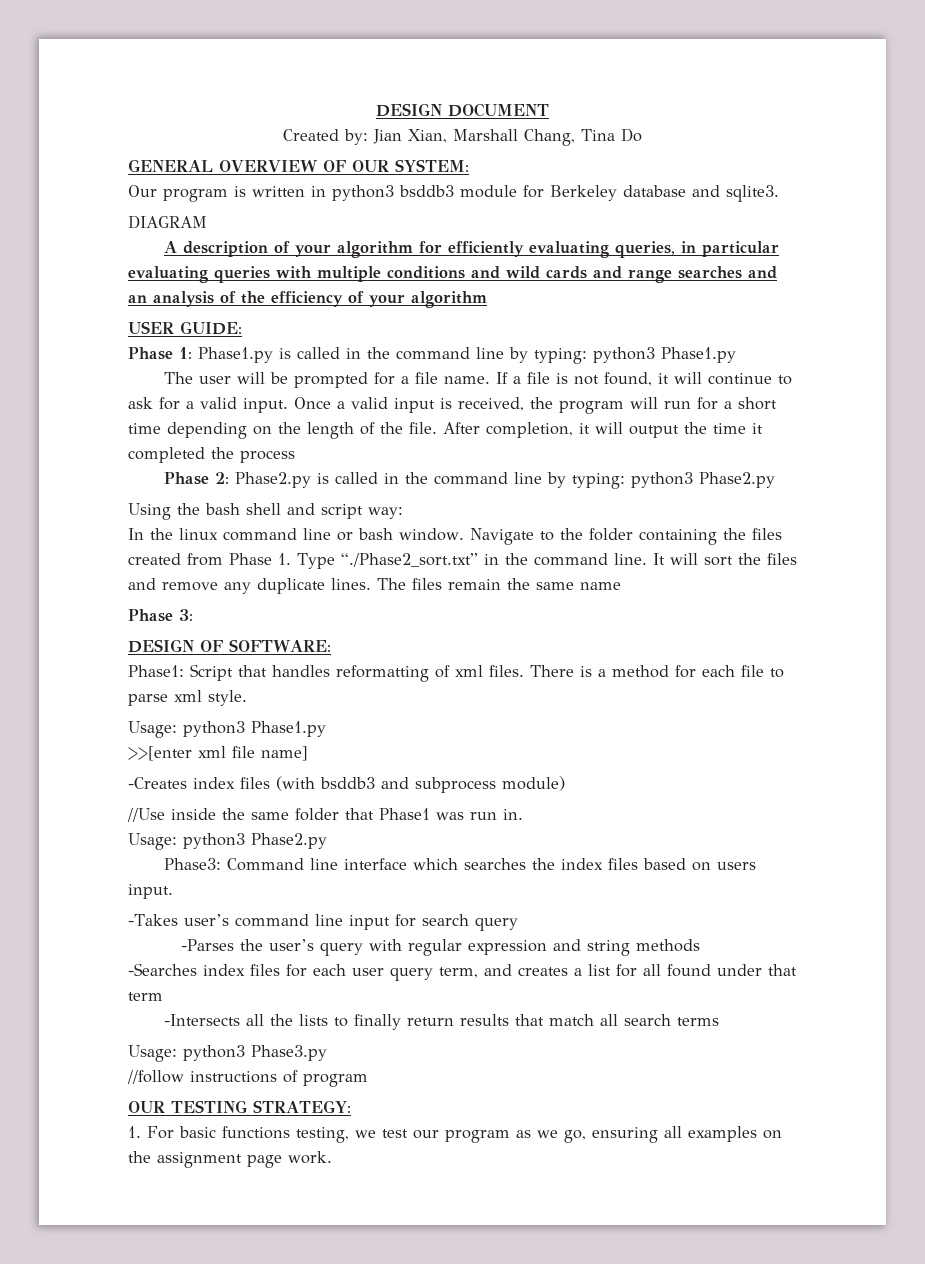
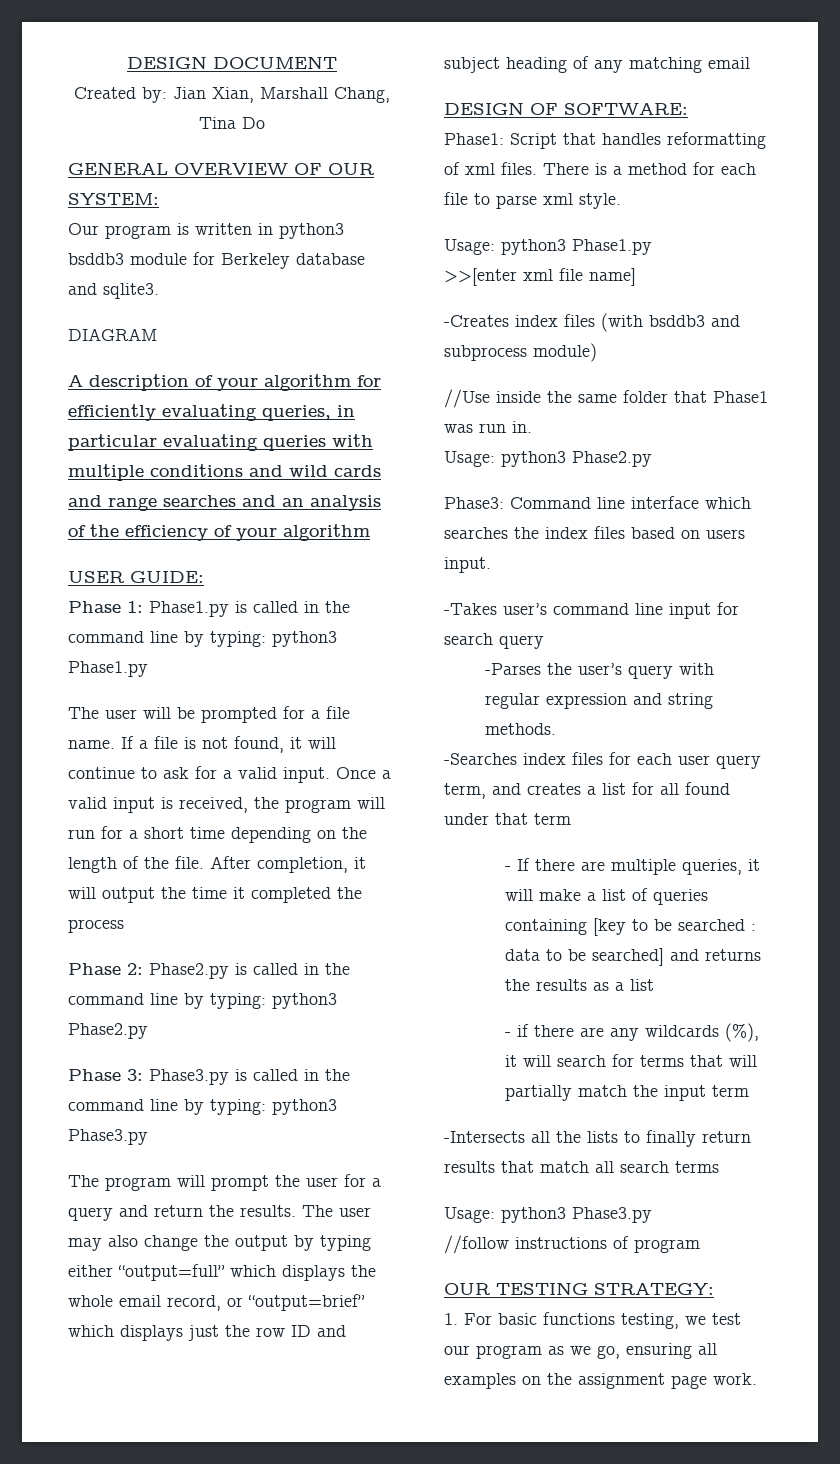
- Using the bash shell and script way:
- In the linux command line or bash window. Navigate to the folder containing the files created from Phase 1. Type “./Phase2_sort.txt” in the command line. It will sort the files and remove any duplicate lines. The files remain the same name
- Phase 3:
+ Phase 3: Phase3.py is called in the command line by typing: python3 Phase3.py
+ The program will prompt the user for a query and return the results. The user may also change the output by typing either “output=full” which displays the whole email record, or “output=brief” which displays just the row ID and subject heading of any matching email
- -Parses the user’s query with regular expression and string methods
+ -Parses the user’s query with regular expression and string methods.
+ - If there are multiple queries, it will make a list of queries containing [key to be searched : data to be searched] and returns the results as a list
+ - if there are any wildcards (%), it will search for terms that will partially match the input term

